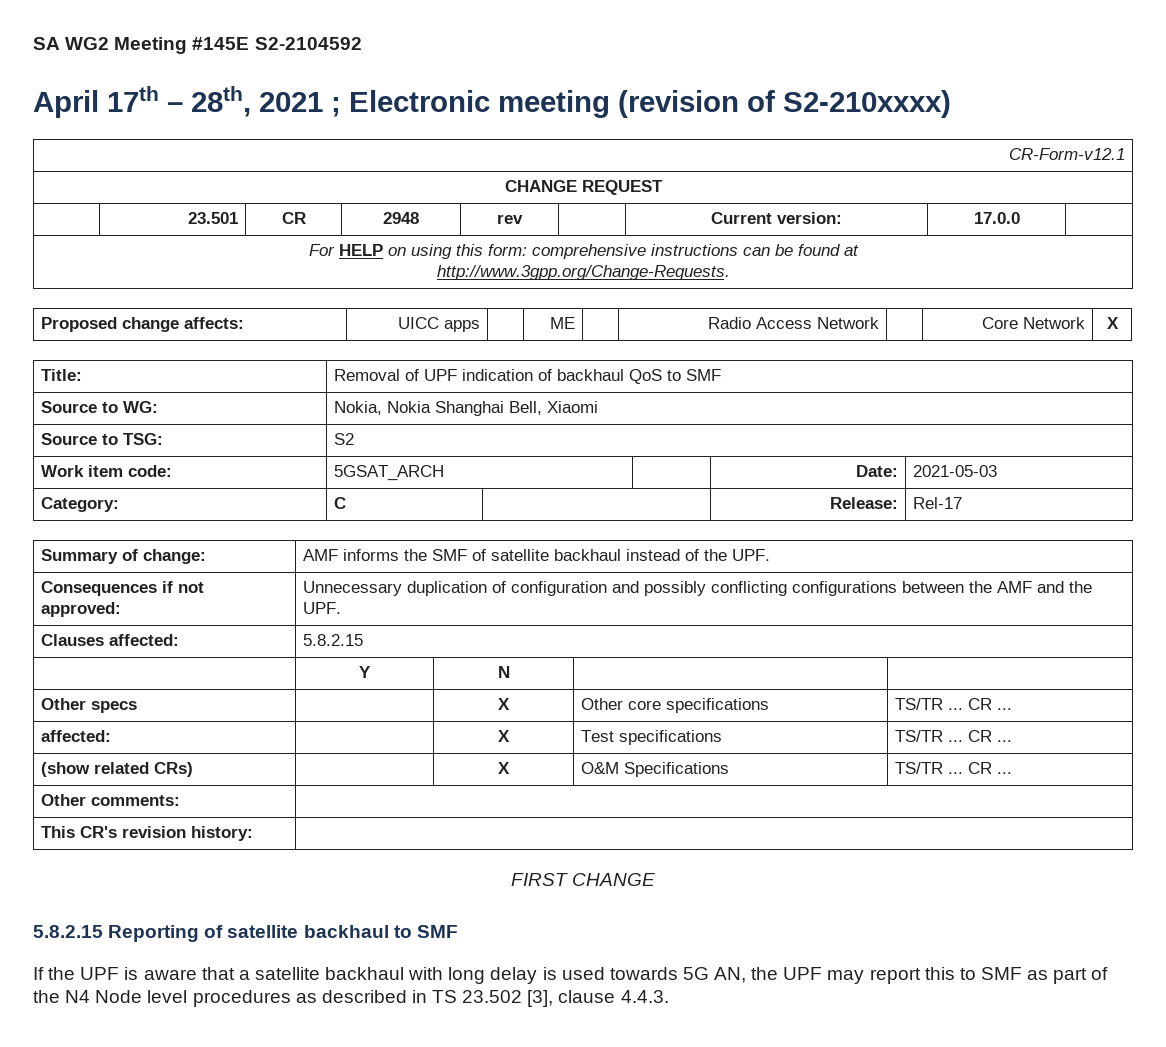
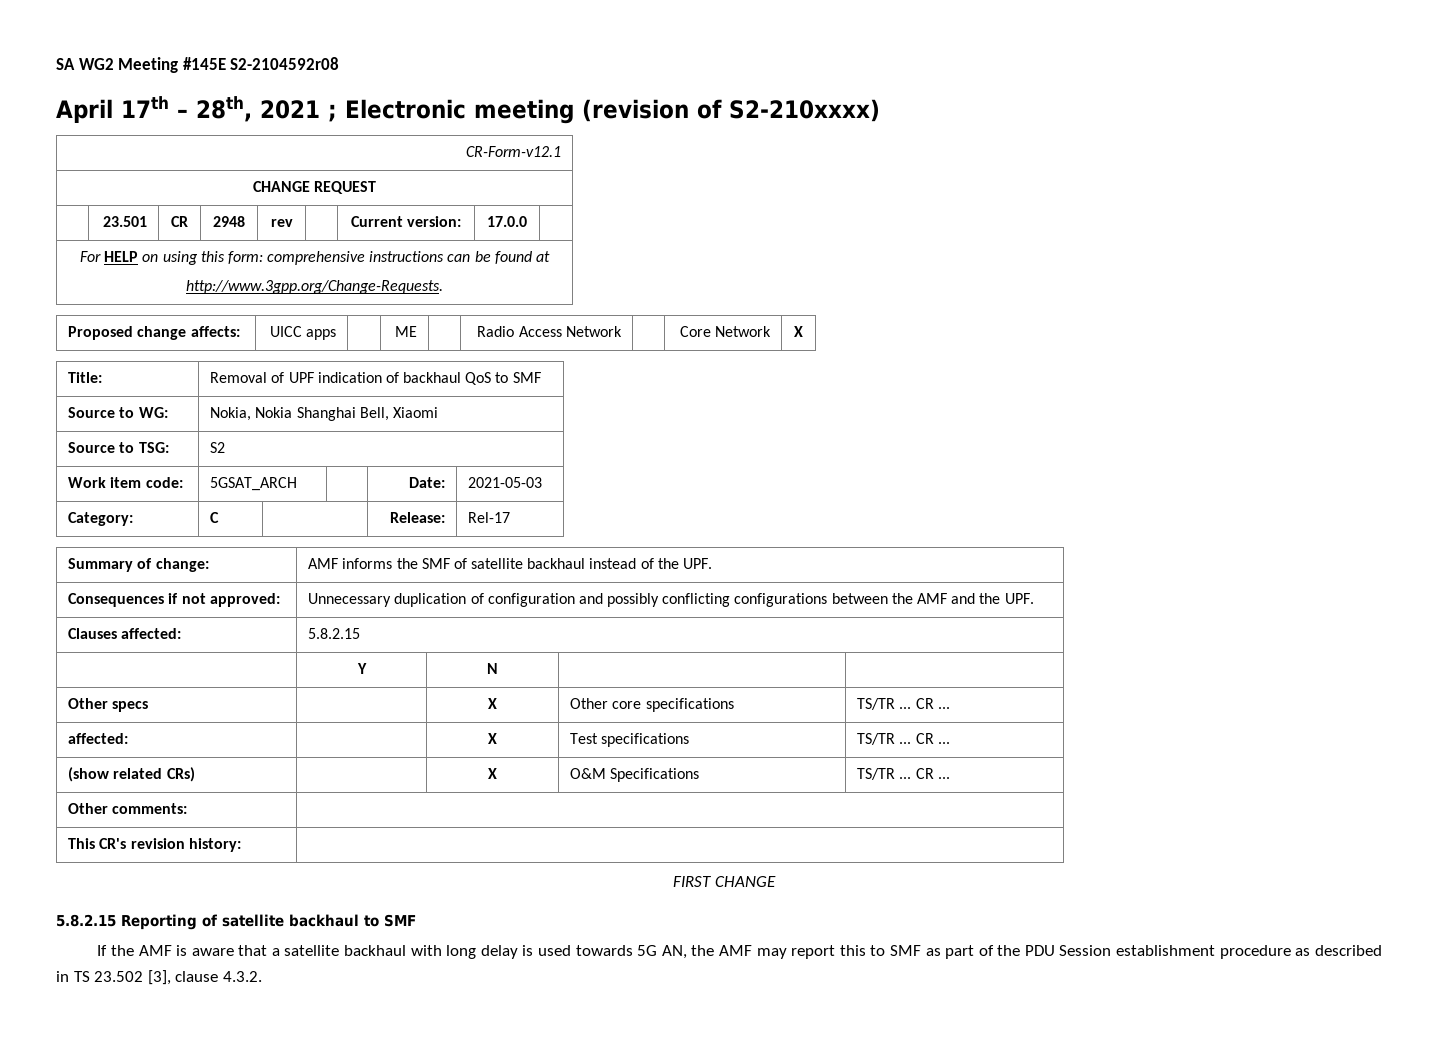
- SA WG2 Meeting #145E S2-2104592
+ SA WG2 Meeting #145E S2-2104592r08
- If the UPF is aware that a satellite backhaul with long delay is used towards 5G AN, the UPF may report this to SMF as part of the N4 Node level procedures as described in TS 23.502 [3], clause 4.4.3.
+ If the AMF is aware that a satellite backhaul with long delay is used towards 5G AN, the AMF may report this to SMF as part of the PDU Session establishment procedure as described in TS 23.502 [3], clause 4.3.2.

